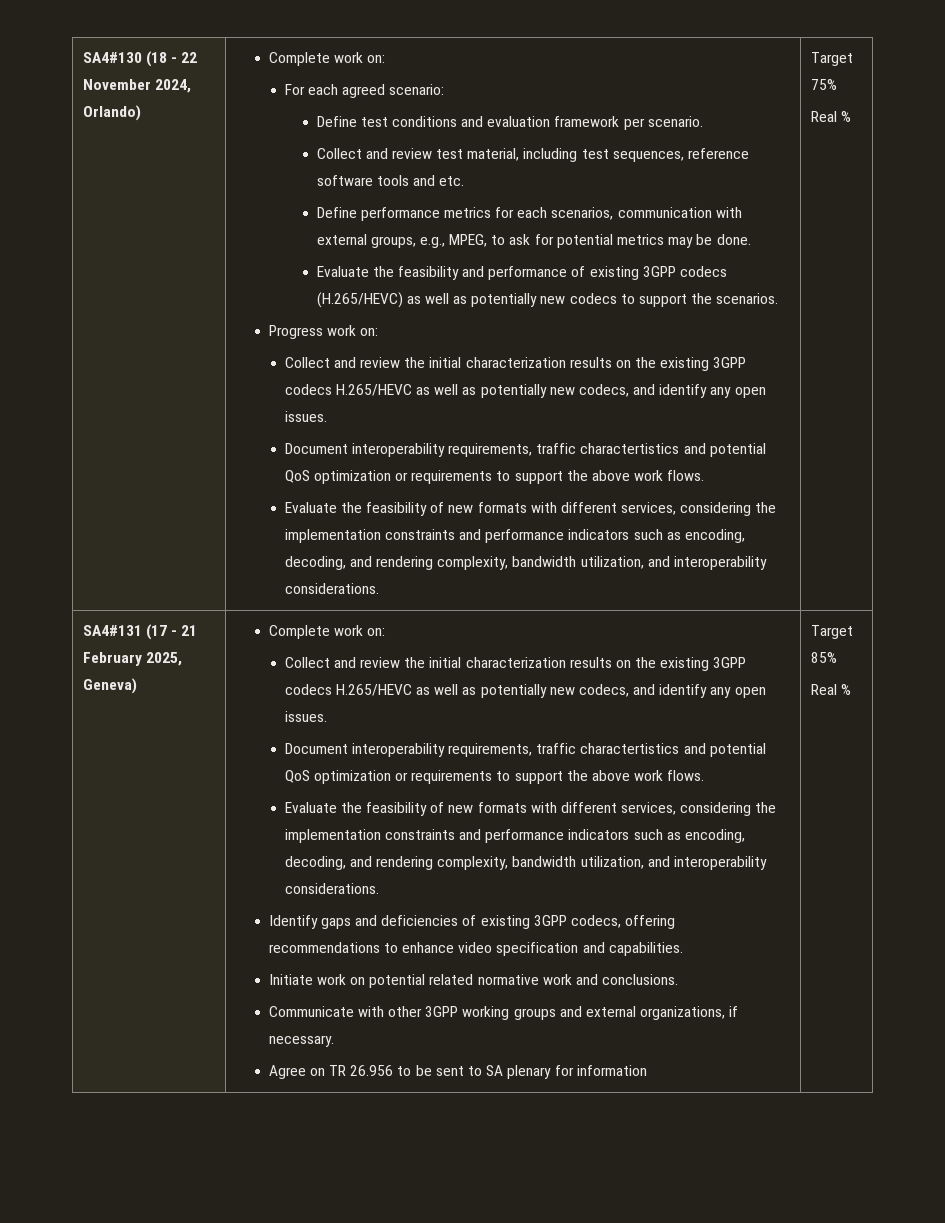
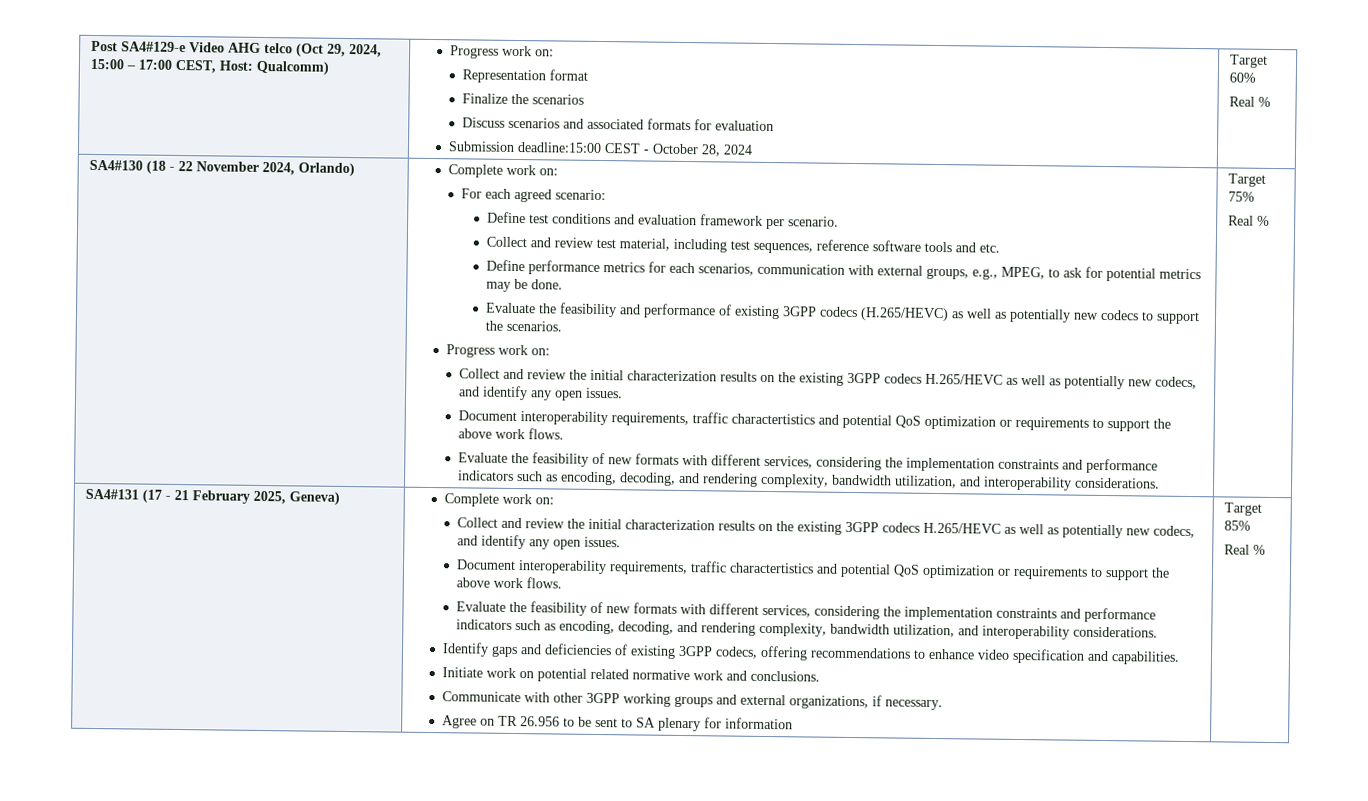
+ Post SA4#129-e Video AHG telco (Oct 29, 2024, 15:00 – 17:00 CEST, Host: Qualcomm) | Progress work on:
+ Representation format
+ Finalize the scenarios
+ Discuss scenarios and associated formats for evaluation
+ Submission deadline:15:00 CEST - October 28, 2024 | Target 60%
+ Real %

